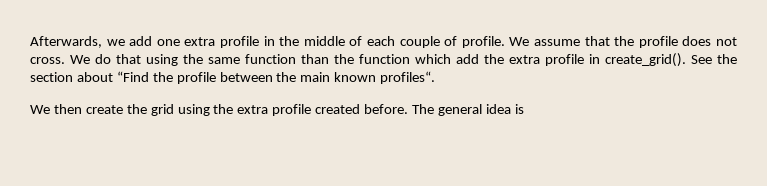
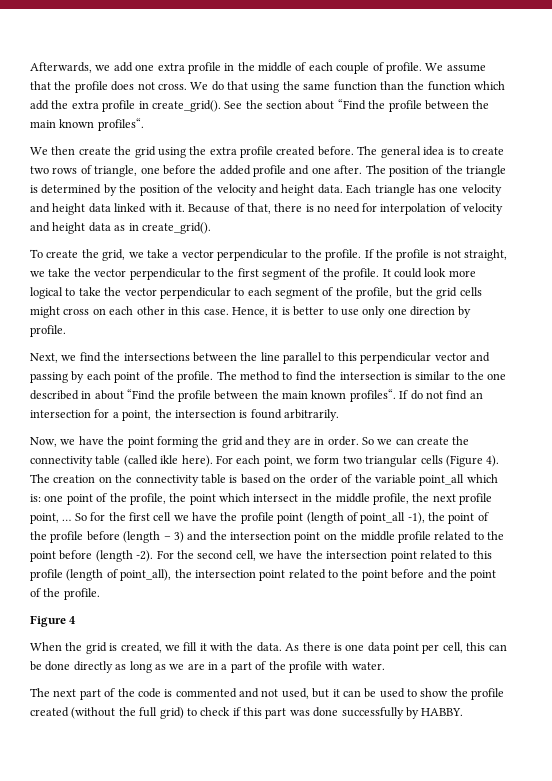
- The general idea is
+ The general idea is to create two rows of triangle, one before the added profile and one after. The position of the triangle is determined by the position of the velocity and height data. Each triangle has one velocity and height data linked with it. Because of that, there is no need for interpolation of velocity and height data as in create_grid().
+ To create the grid, we take a vector perpendicular to the profile. If the profile is not straight, we take the vector perpendicular to the first segment of the profile. It could look more logical to take the vector perpendicular to each segment of the profile, but the grid cells might cross on each other in this case. Hence, it is better to use only one direction by profile.
+ Next, we find the intersections between the line parallel to this perpendicular vector and passing by each point of the profile. The method to find the intersection is similar to the one described in about “Find the profile between the main known profiles“. If do not find an intersection for a point, the intersection is found arbitrarily.
+ Now, we have the point forming the grid and they are in order. So we can create the connectivity table (called ikle here). For each point, we form two triangular cells (Figure 4). The creation on the connectivity table is based on the order of the variable point_all which is: one point of the profile, the point which intersect in the middle profile, the next profile point, … So for the first cell we have the profile point (length of point_all -1), the point of the profile before (length – 3) and the intersection point on the middle profile related to the point before (length -2). For the second cell, we have the intersection point related to this profile (length of point_all), the intersection point related to the point before and the point of the profile.
+ Figure 4
+ When the grid is created, we fill it with the data. As there is one data point per cell, this can be done directly as long as we are in a part of the profile with water.
+ The next part of the code is commented and not used, but it can be used to show the profile created (without the full grid) to check if this part was done successfully by HABBY.

